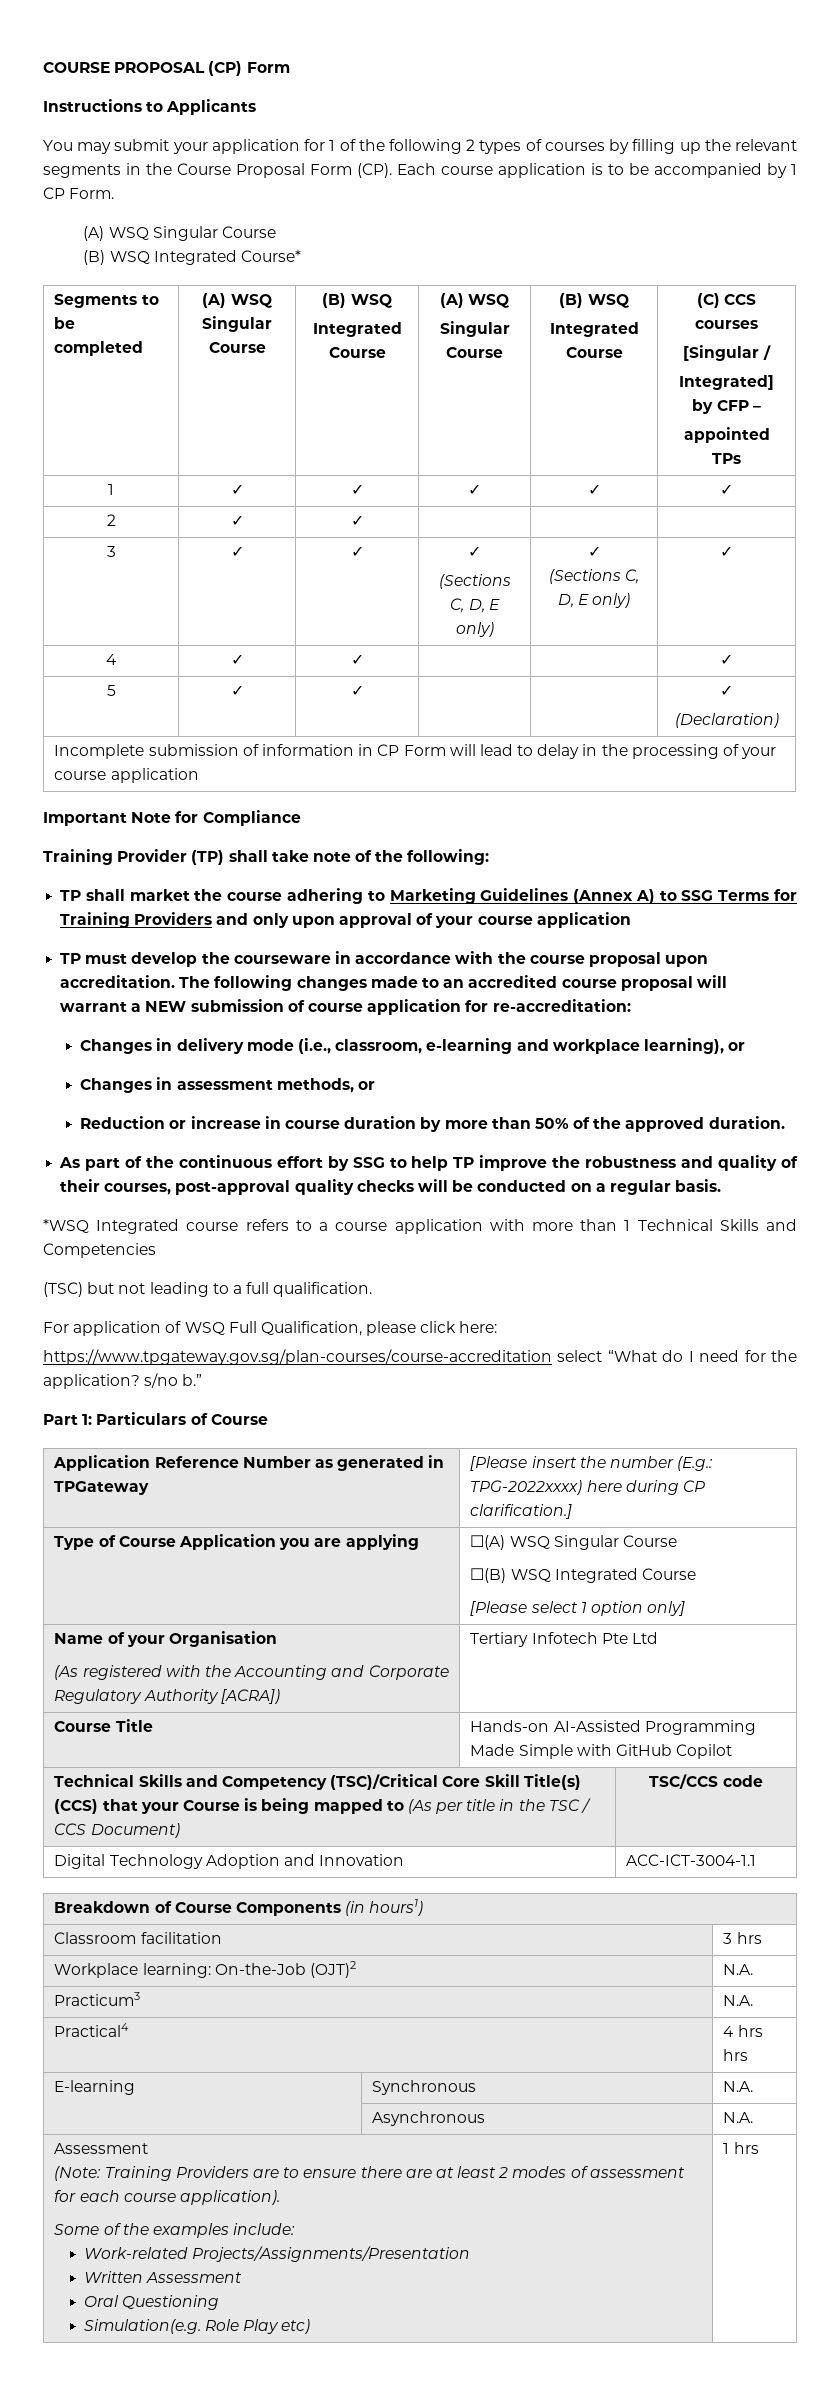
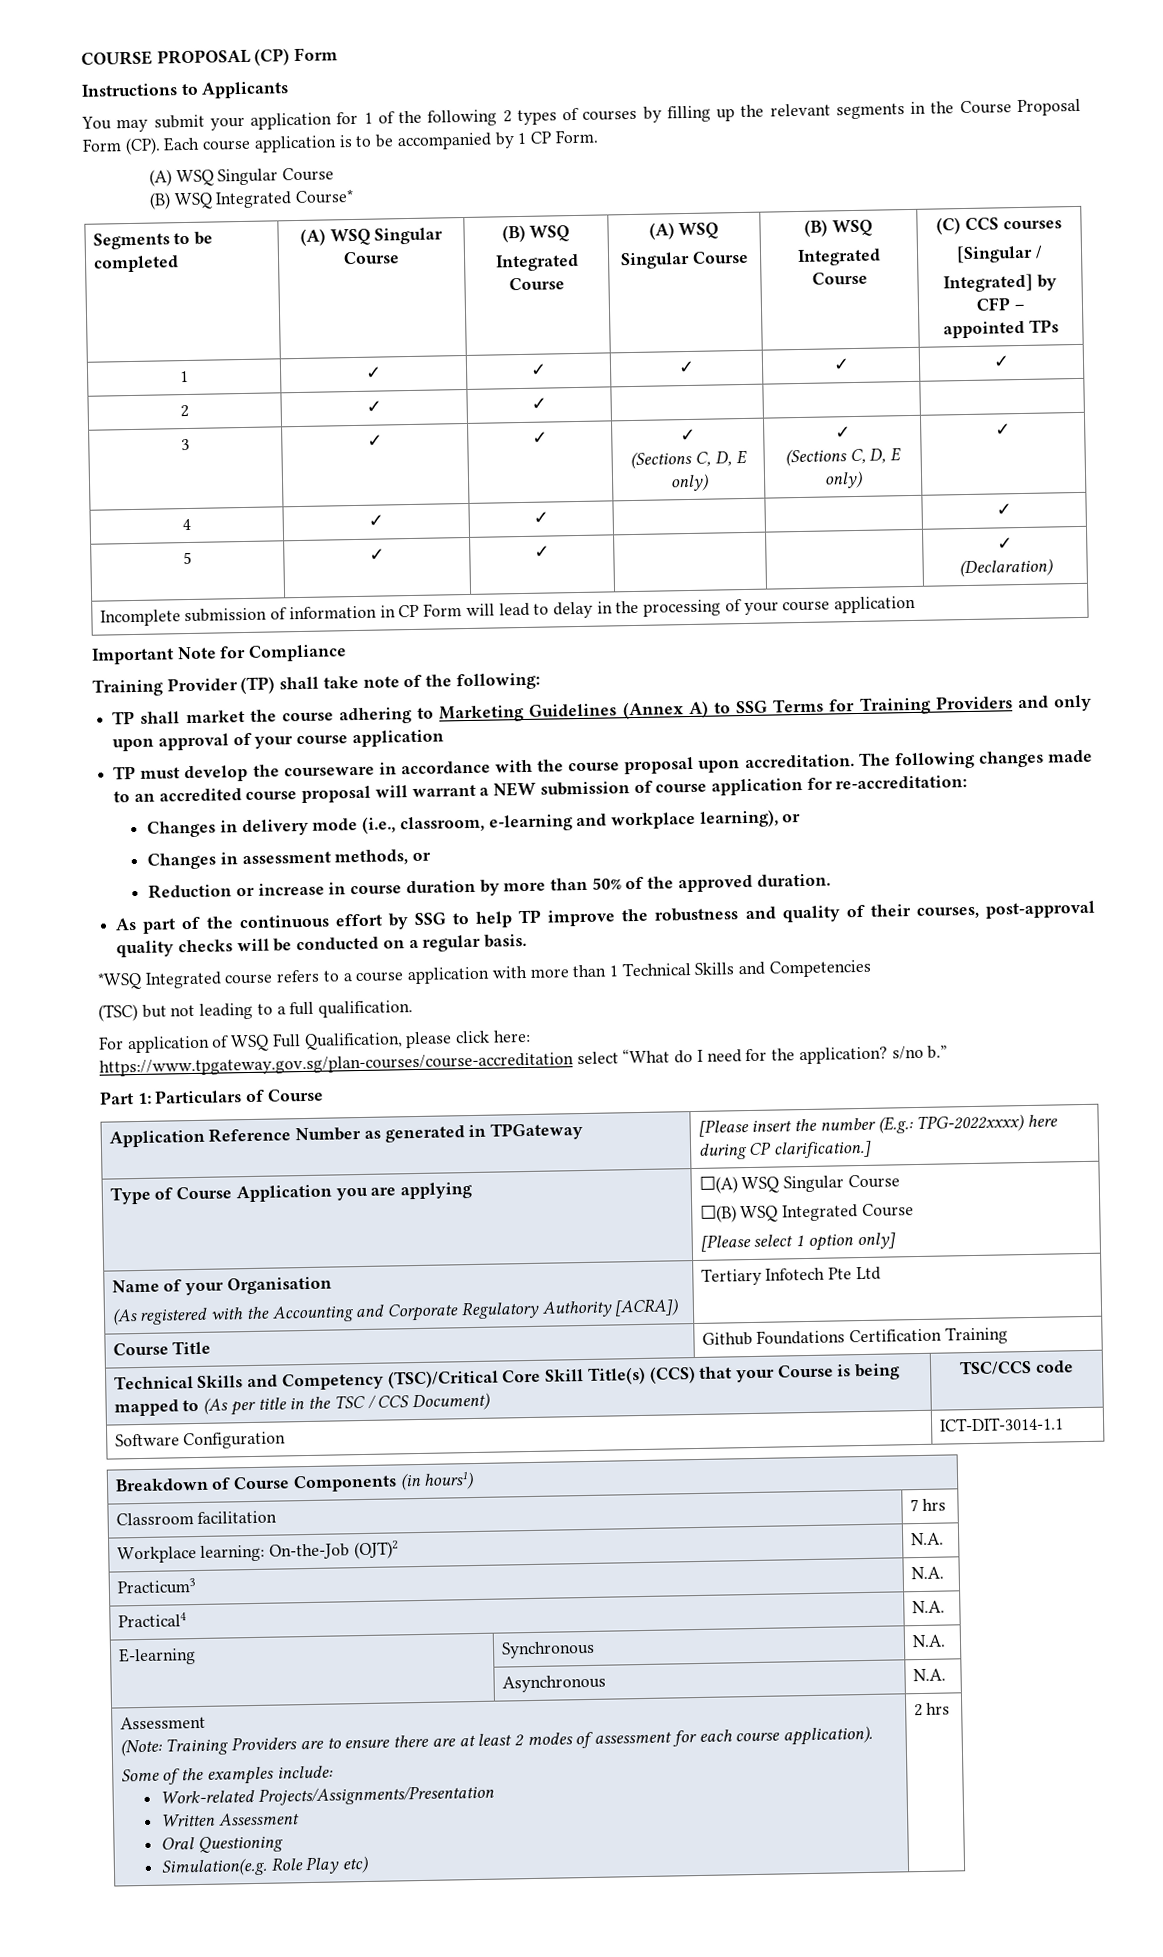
- Course Title | Hands-on AI-Assisted Programming Made Simple with GitHub Copilot
+ Course Title | Github Foundations Certification Training
- Digital Technology Adoption and Innovation | ACC-ICT-3004-1.1
+ Software Configuration | ICT-DIT-3014-1.1
- Classroom facilitation | 3 hrs
+ Classroom facilitation | 7 hrs
- Practical4 | 4 hrs hrs
+ Practical4 | N.A.
  | Asynchronous | N.A.
  Assessment
  (Note: Training Providers are to ensure there are at least 2 modes of assessment for each course application).
  Some of the examples include:
  Work-related Projects/Assignments/Presentation
  Written Assessment
  Oral Questioning
- Simulation(e.g. Role Play etc) | 1 hrs
+ Simulation(e.g. Role Play etc) | 2 hrs

